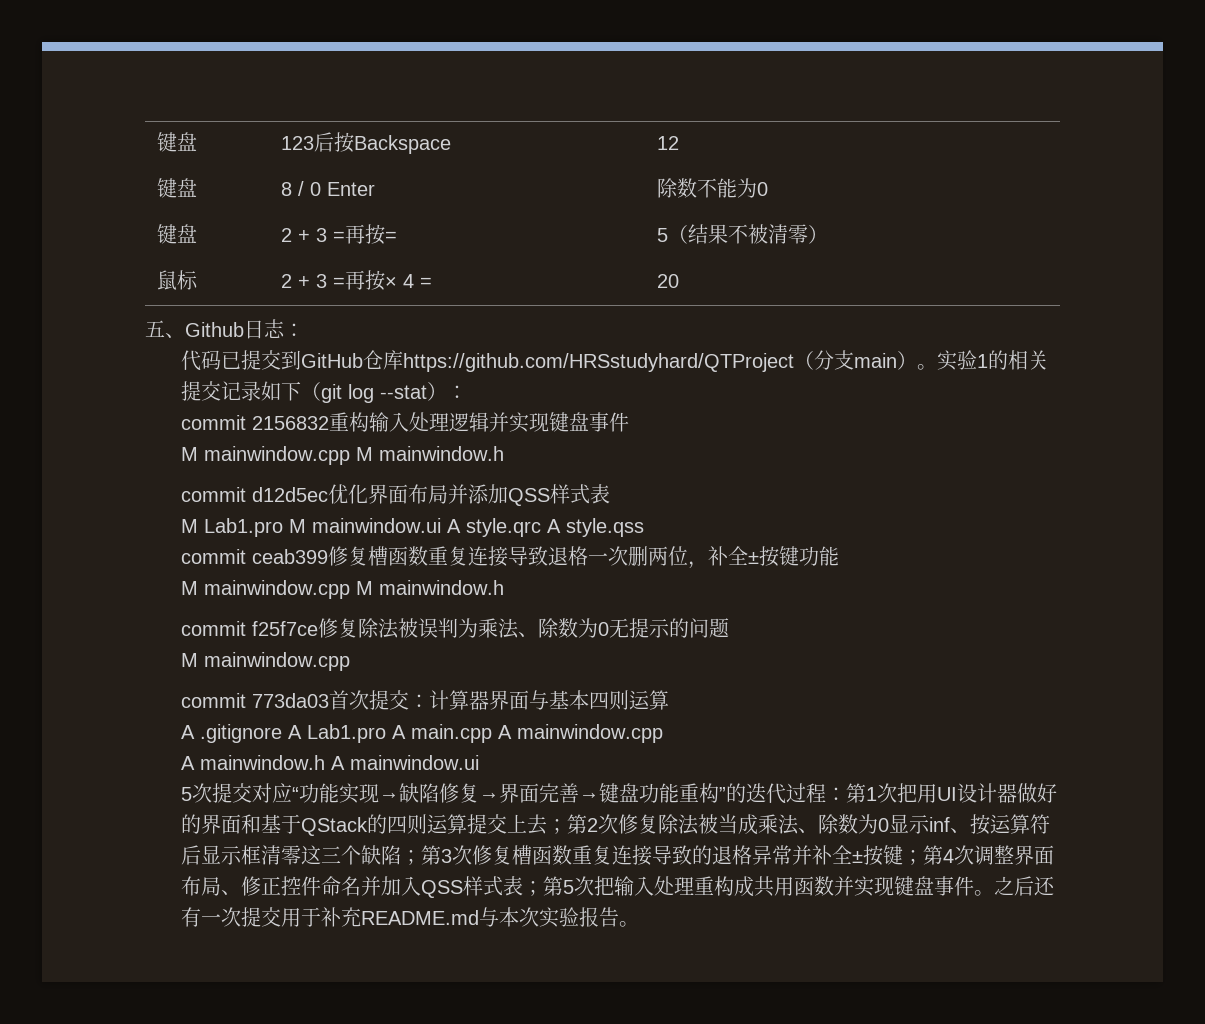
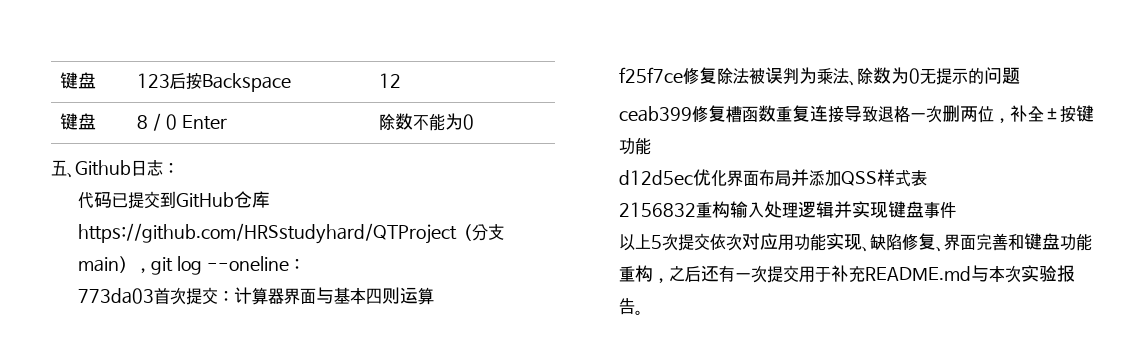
- 键盘 | 2 + 3 =再按= | 5（结果不被清零）
- 鼠标 | 2 + 3 =再按× 4 = | 20
- 代码已提交到GitHub仓库https://github.com/HRSstudyhard/QTProject（分支main）。实验1的相关提交记录如下（git log --stat）：
- commit 2156832重构输入处理逻辑并实现键盘事件
- M mainwindow.cpp M mainwindow.h
- commit d12d5ec优化界面布局并添加QSS样式表
- M Lab1.pro M mainwindow.ui A style.qrc A style.qss
- commit ceab399修复槽函数重复连接导致退格一次删两位，补全±按键功能
- M mainwindow.cpp M mainwindow.h
- commit f25f7ce修复除法被误判为乘法、除数为0无提示的问题
- M mainwindow.cpp
- commit 773da03首次提交：计算器界面与基本四则运算
- A .gitignore A Lab1.pro A main.cpp A mainwindow.cpp
- A mainwindow.h A mainwindow.ui
- 5次提交对应“功能实现→缺陷修复→界面完善→键盘功能重构”的迭代过程：第1次把用UI设计器做好的界面和基于QStack的四则运算提交上去；第2次修复除法被当成乘法、除数为0显示inf、按运算符后显示框清零这三个缺陷；第3次修复槽函数重复连接导致的退格异常并补全±按键；第4次调整界面布局、修正控件命名并加入QSS样式表；第5次把输入处理重构成共用函数并实现键盘事件。之后还有一次提交用于补充README.md与本次实验报告。
+ 代码已提交到GitHub仓库https://github.com/HRSstudyhard/QTProject（分支main），git log --oneline：
+ 773da03首次提交：计算器界面与基本四则运算
+ f25f7ce修复除法被误判为乘法、除数为0无提示的问题
+ ceab399修复槽函数重复连接导致退格一次删两位，补全±按键功能
+ d12d5ec优化界面布局并添加QSS样式表
+ 2156832重构输入处理逻辑并实现键盘事件
+ 以上5次提交依次对应用功能实现、缺陷修复、界面完善和键盘功能重构，之后还有一次提交用于补充README.md与本次实验报告。

